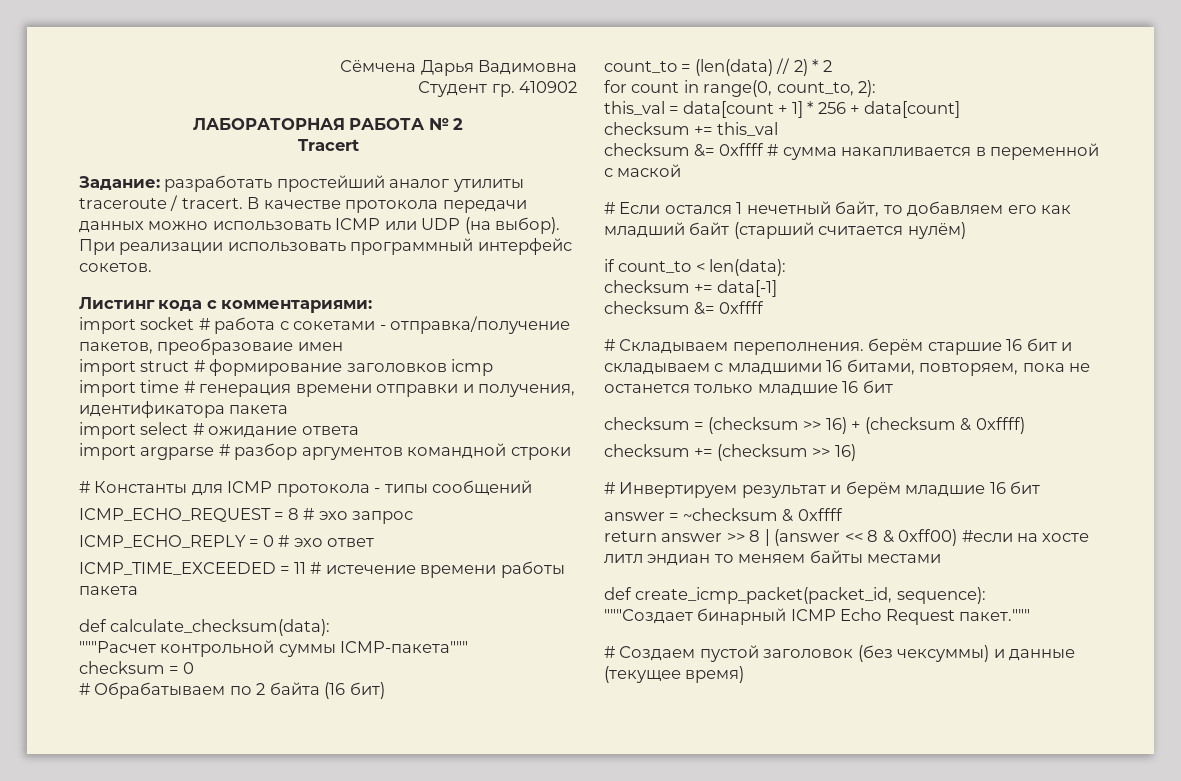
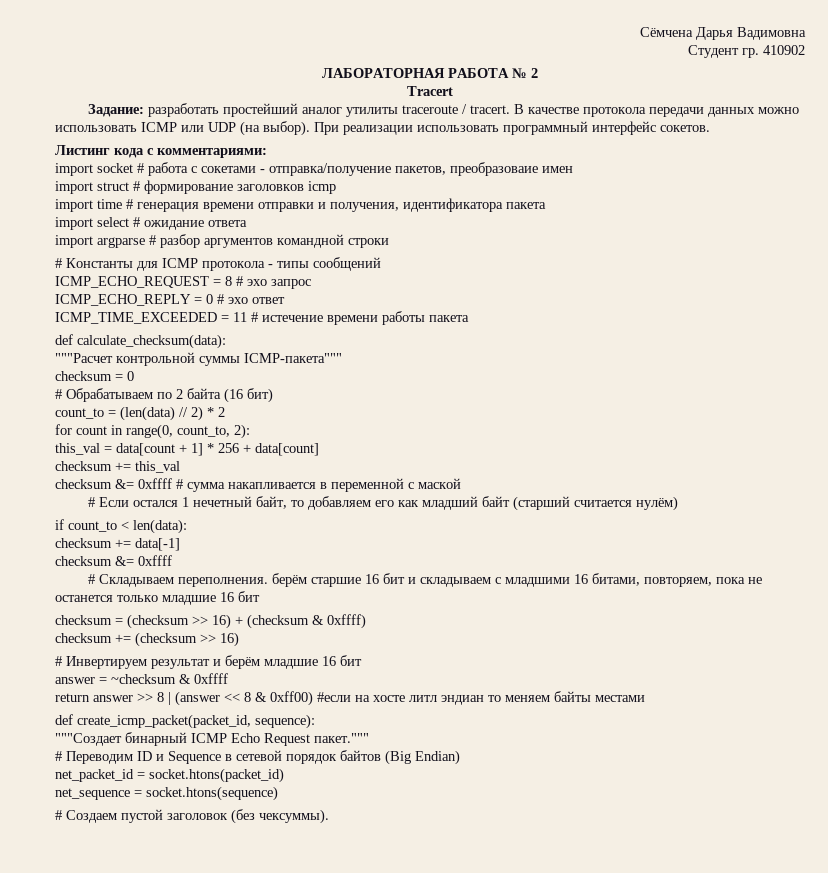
+ # Переводим ID и Sequence в сетевой порядок байтов (Big Endian)
+ net_packet_id = socket.htons(packet_id)
+ net_sequence = socket.htons(sequence)
- # Создаем пустой заголовок (без чексуммы) и данные (текущее время)
+ # Создаем пустой заголовок (без чексуммы).

